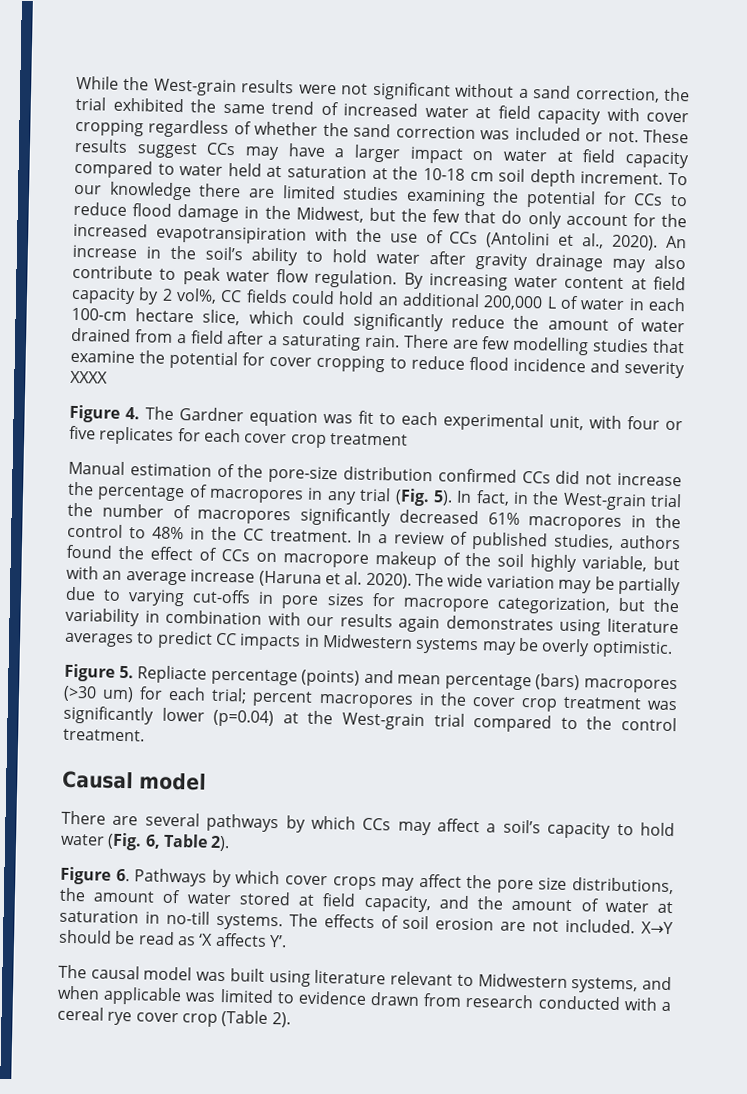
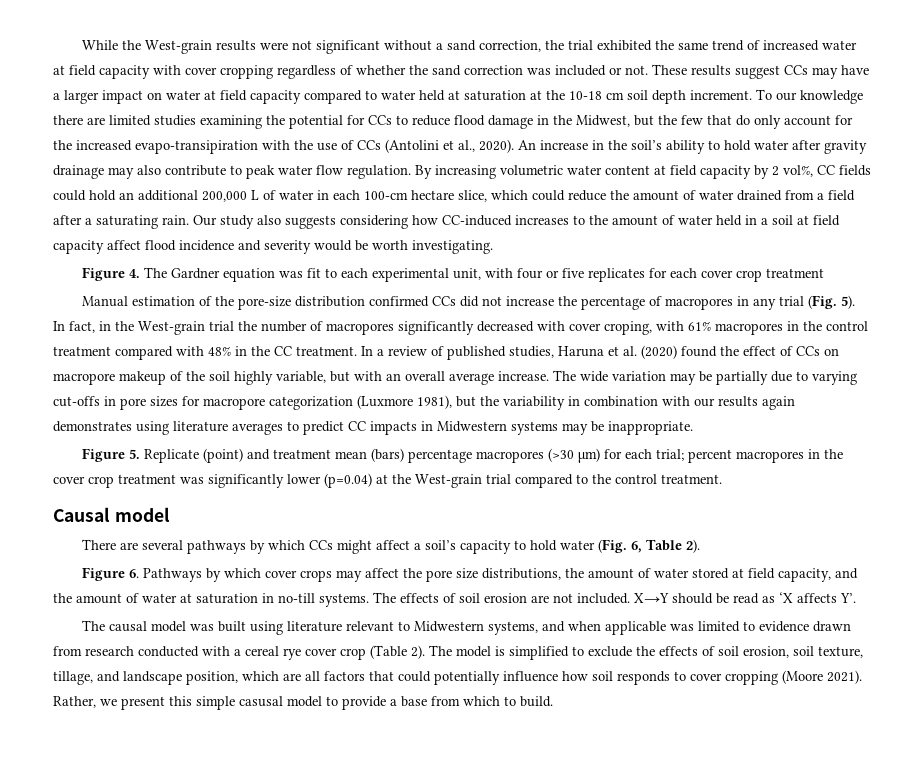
- To our knowledge there are limited studies examining the potential for CCs to reduce flood damage in the Midwest, but the few that do only account for the increased evapotransipiration with the use of CCs (Antolini et al., 2020).
+ To our knowledge there are limited studies examining the potential for CCs to reduce flood damage in the Midwest, but the few that do only account for the increased evapo-transipiration with the use of CCs (Antolini et al., 2020).
- By increasing water content at field capacity by 2 vol%, CC fields could hold an additional 200,000 L of water in each 100-cm hectare slice, which could significantly reduce the amount of water drained from a field after a saturating rain.
+ By increasing volumetric water content at field capacity by 2 vol%, CC fields could hold an additional 200,000 L of water in each 100-cm hectare slice, which could reduce the amount of water drained from a field after a saturating rain.
- There are few modelling studies that examine the potential for cover cropping to reduce flood incidence and severity XXXX
+ Our study also suggests considering how CC-induced increases to the amount of water held in a soil at field capacity affect flood incidence and severity would be worth investigating.
- In fact, in the West-grain trial the number of macropores significantly decreased 61% macropores in the control to 48% in the CC treatment.
+ In fact, in the West-grain trial the number of macropores significantly decreased with cover croping, with 61% macropores in the control treatment compared with 48% in the CC treatment.
- In a review of published studies, authors found the effect of CCs on macropore makeup of the soil highly variable, but with an average increase (Haruna et al. 2020).
+ In a review of published studies, Haruna et al. (2020) found the effect of CCs on macropore makeup of the soil highly variable, but with an overall average increase.
- The wide variation may be partially due to varying cut-offs in pore sizes for macropore categorization, but the variability in combination with our results again demonstrates using literature averages to predict CC impacts in Midwestern systems may be overly optimistic.
+ The wide variation may be partially due to varying cut-offs in pore sizes for macropore categorization (Luxmore 1981), but the variability in combination with our results again demonstrates using literature averages to predict CC impacts in Midwestern systems may be inappropriate.
- Figure 5. Repliacte percentage (points) and mean percentage (bars) macropores (>30 um) for each trial; percent macropores in the cover crop treatment was significantly lower (p=0.04) at the West-grain trial compared to the control treatment.
+ Figure 5. Replicate (point) and treatment mean (bars) percentage macropores (>30 µm) for each trial; percent macropores in the cover crop treatment was significantly lower (p=0.04) at the West-grain trial compared to the control treatment.
- There are several pathways by which CCs may affect a soil’s capacity to hold water (Fig. 6, Table 2).
+ There are several pathways by which CCs might affect a soil’s capacity to hold water (Fig. 6, Table 2).
+ The model is simplified to exclude the effects of soil erosion, soil texture, tillage, and landscape position, which are all factors that could potentially influence how soil responds to cover cropping (Moore 2021). Rather, we present this simple casusal model to provide a base from which to build.

